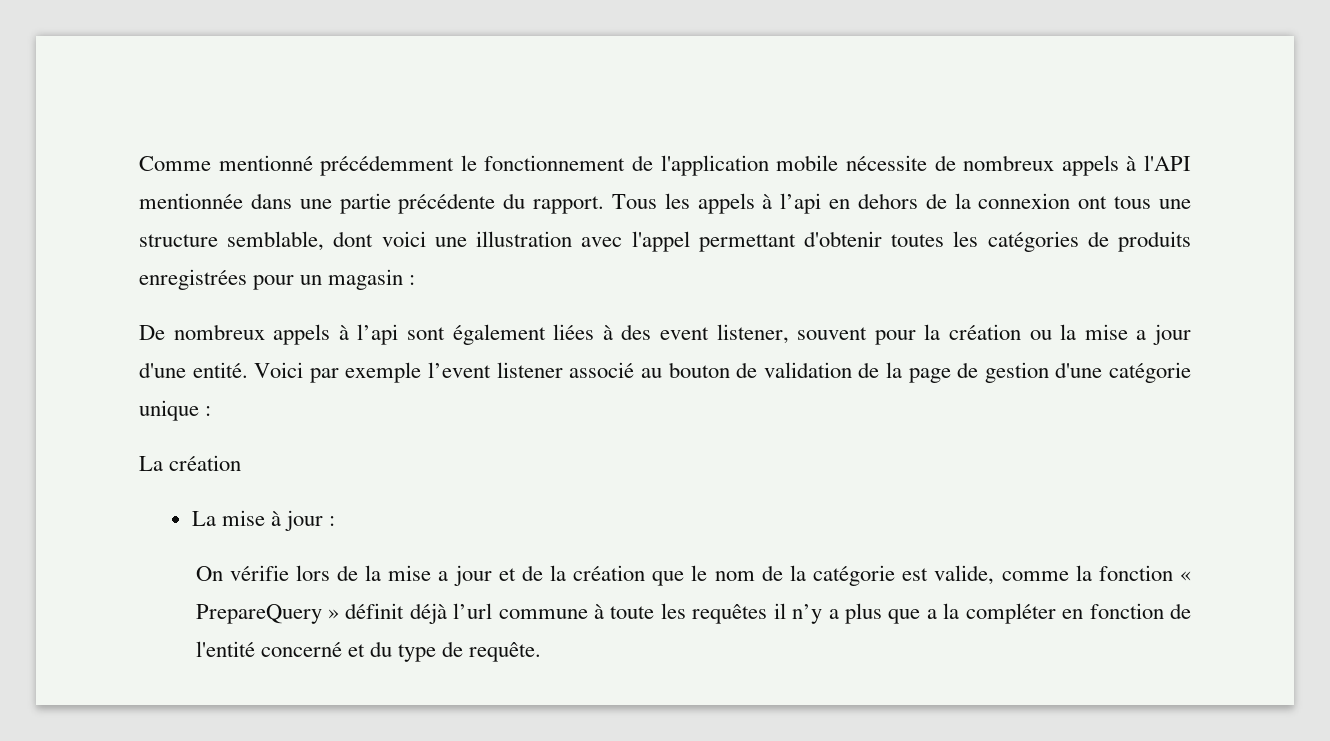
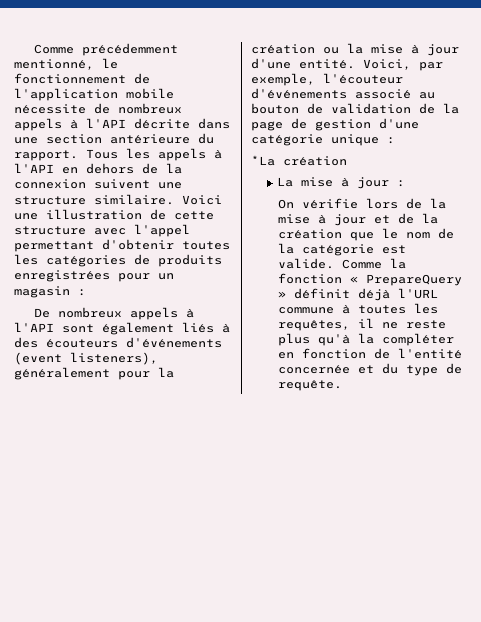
- Comme mentionné précédemment le fonctionnement de l'application mobile nécessite de nombreux appels à l'API mentionnée dans une partie précédente du rapport.
+ Comme précédemment mentionné, le fonctionnement de l'application mobile nécessite de nombreux appels à l'API décrite dans une section antérieure du rapport.
- Tous les appels à l’api en dehors de la connexion ont tous une structure semblable, dont voici une illustration avec l'appel permettant d'obtenir toutes les catégories de produits enregistrées pour un magasin :
+ Tous les appels à l'API en dehors de la connexion suivent une structure similaire. Voici une illustration de cette structure avec l'appel permettant d'obtenir toutes les catégories de produits enregistrées pour un magasin :
- De nombreux appels à l’api sont également liées à des event listener, souvent pour la création ou la mise a jour d'une entité.
+ De nombreux appels à l'API sont également liés à des écouteurs d'événements (event listeners), généralement pour la création ou la mise à jour d'une entité.
- Voici par exemple l’event listener associé au bouton de validation de la page de gestion d'une catégorie unique :
+ Voici, par exemple, l'écouteur d'événements associé au bouton de validation de la page de gestion d'une catégorie unique :
- La création
+ *La création
- On vérifie lors de la mise a jour et de la création que le nom de la catégorie est valide, comme la fonction « PrepareQuery » définit déjà l’url commune à toute les requêtes il n’y a plus que a la compléter en fonction de l'entité concerné et du type de requête.
+ On vérifie lors de la mise à jour et de la création que le nom de la catégorie est valide. Comme la fonction « PrepareQuery » définit déjà l'URL commune à toutes les requêtes, il ne reste plus qu'à la compléter en fonction de l'entité concernée et du type de requête.

